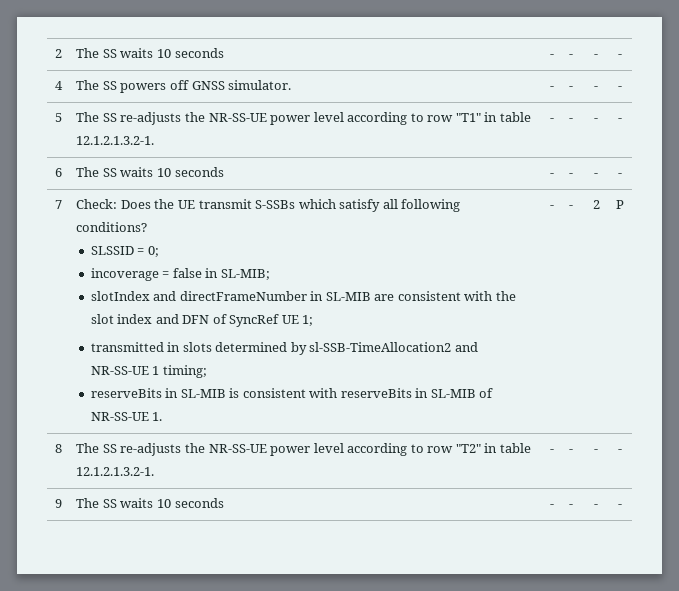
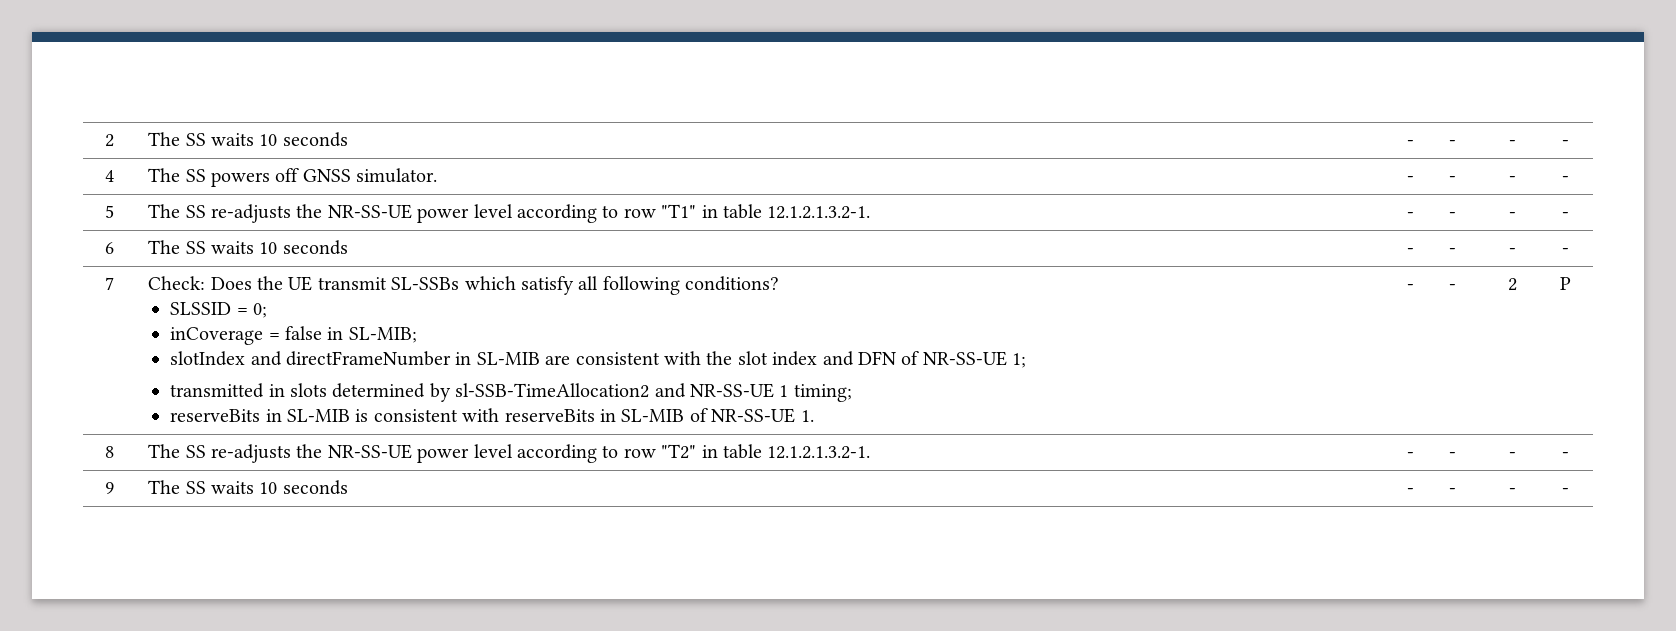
- Check: Does the UE transmit S-SSBs which satisfy all following conditions?
+ Check: Does the UE transmit SL-SSBs which satisfy all following conditions?
- incoverage = false in SL-MIB;
+ inCoverage = false in SL-MIB;
- slotIndex and directFrameNumber in SL-MIB are consistent with the slot index and DFN of SyncRef UE 1;
+ slotIndex and directFrameNumber in SL-MIB are consistent with the slot index and DFN of NR-SS-UE 1;

